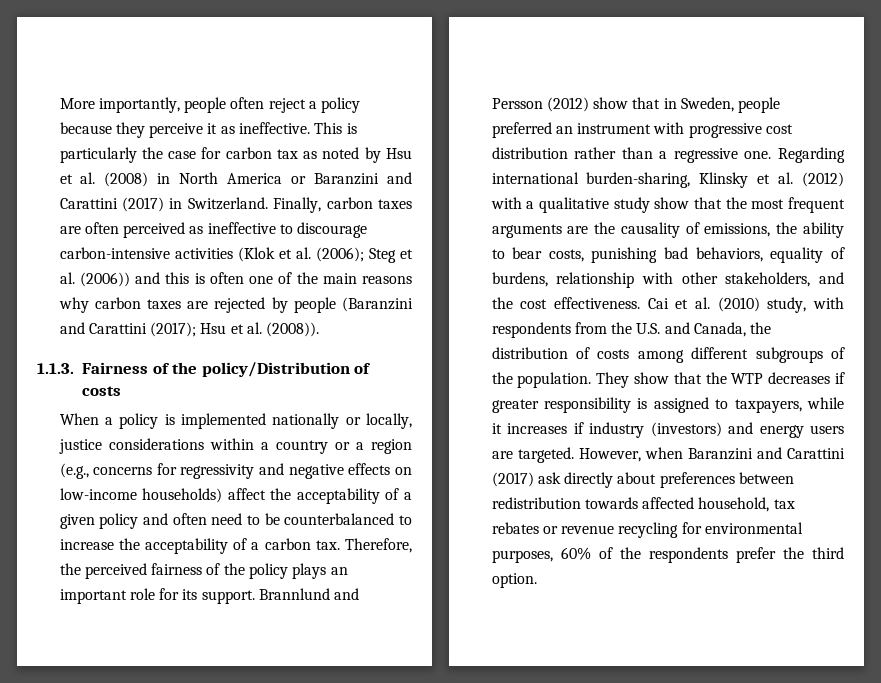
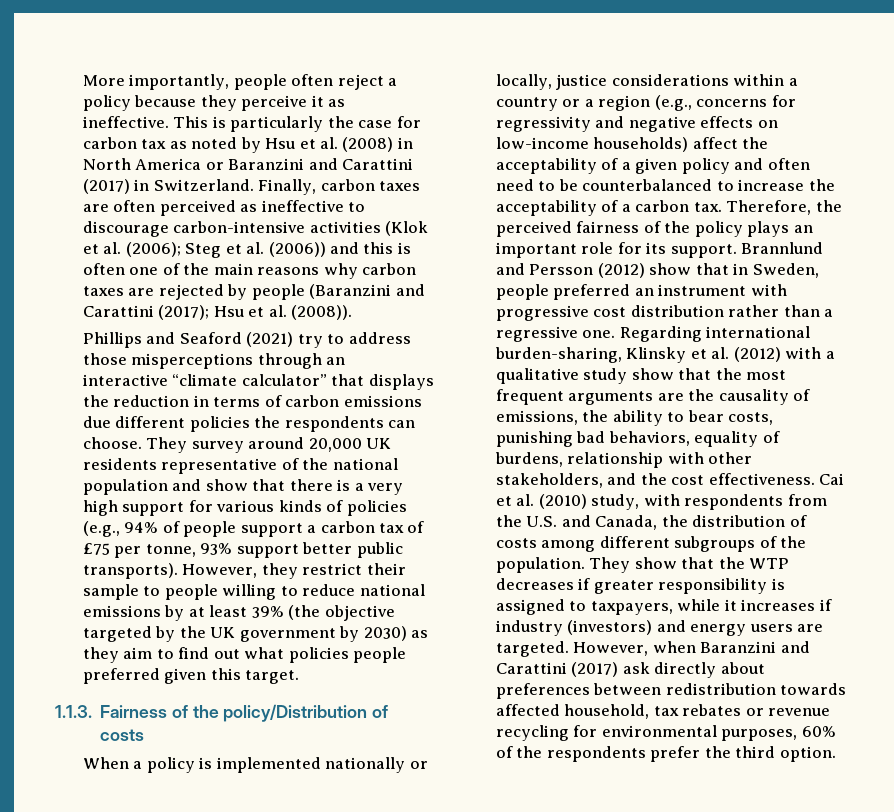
+ Phillips and Seaford (2021) try to address those misperceptions through an interactive “climate calculator” that displays the reduction in terms of carbon emissions due different policies the respondents can choose. They survey around 20,000 UK residents representative of the national population and show that there is a very high support for various kinds of policies (e.g., 94% of people support a carbon tax of £75 per tonne, 93% support better public transports). However, they restrict their sample to people willing to reduce national emissions by at least 39% (the objective targeted by the UK government by 2030) as they aim to find out what policies people preferred given this target.

